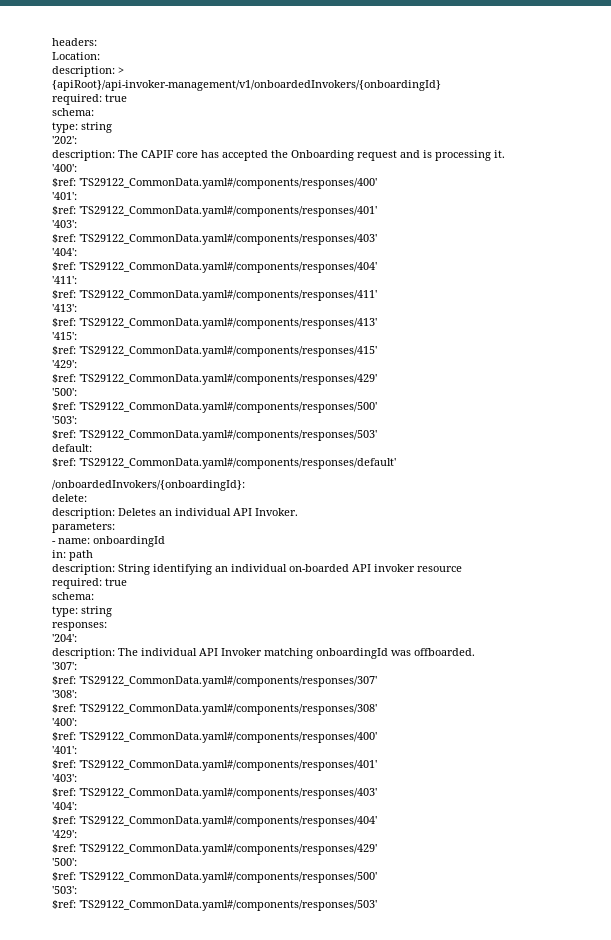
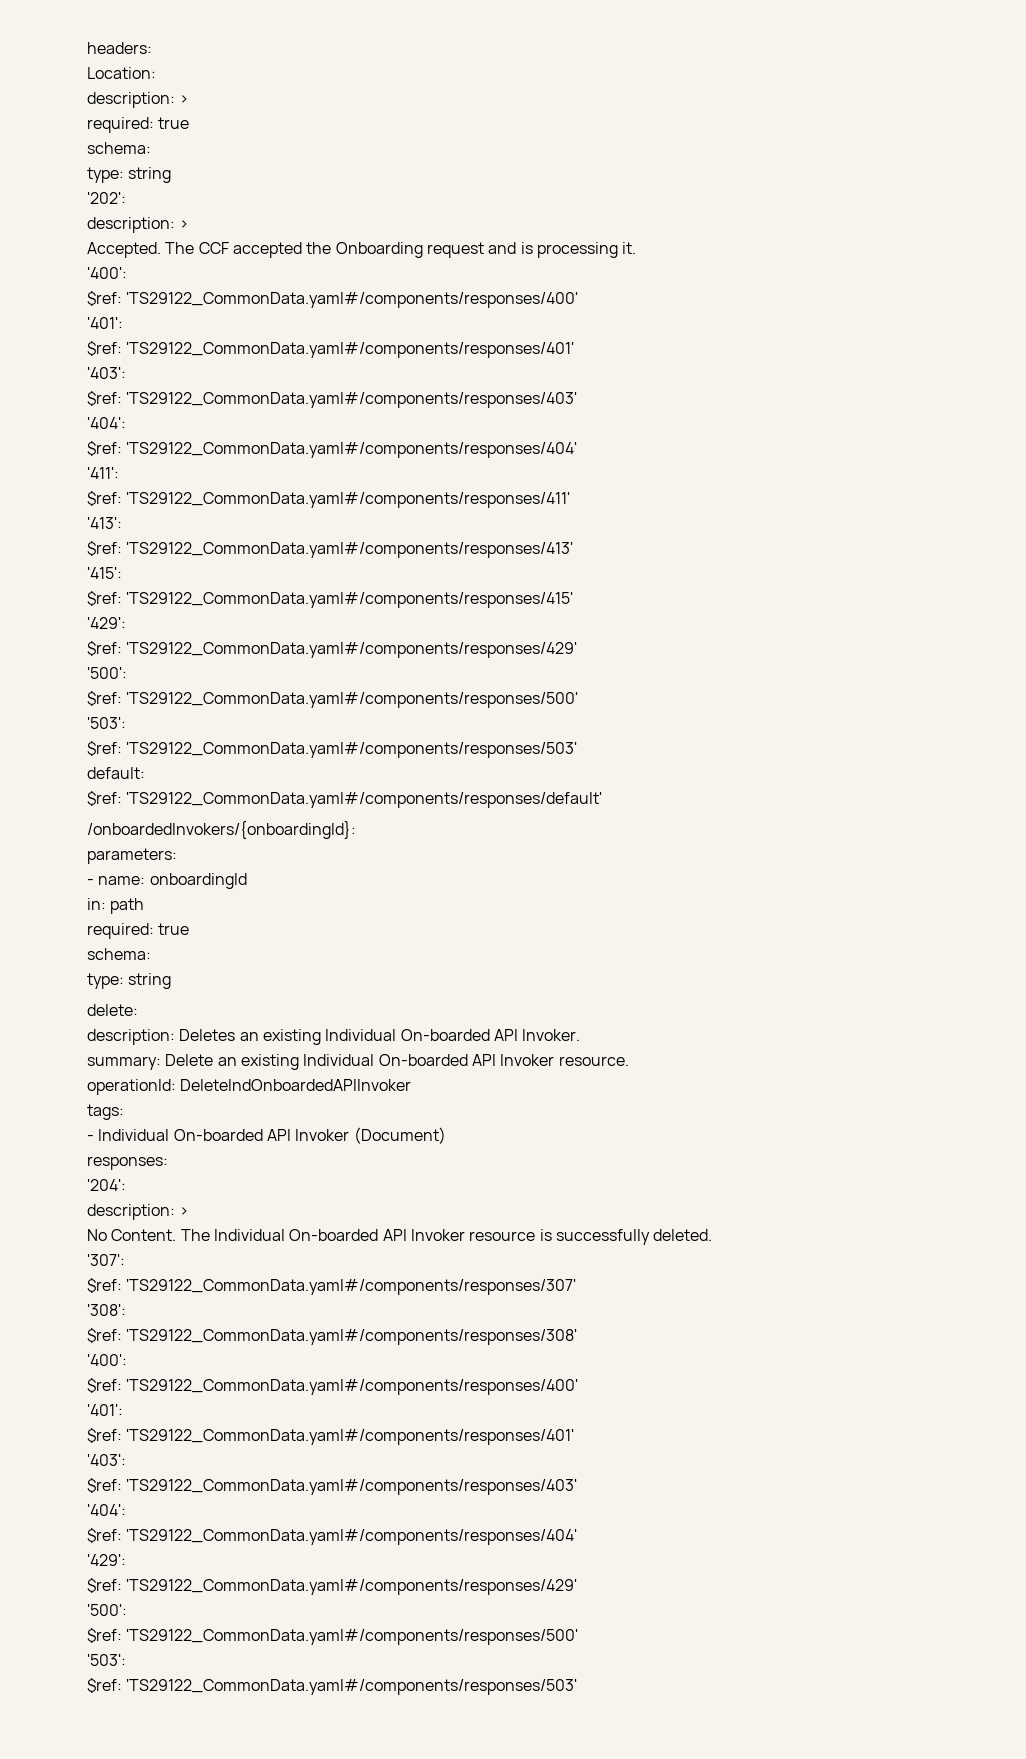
- {apiRoot}/api-invoker-management/v1/onboardedInvokers/{onboardingId}
  '202':
- description: The CAPIF core has accepted the Onboarding request and is processing it.
+ description: >
+ Accepted. The CCF accepted the Onboarding request and is processing it.
- delete:
- description: Deletes an individual API Invoker.
  in: path
- description: String identifying an individual on-boarded API invoker resource
  required: true
  schema:
  type: string
+ delete:
+ description: Deletes an existing Individual On-boarded API Invoker.
+ summary: Delete an existing Individual On-boarded API Invoker resource.
+ operationId: DeleteIndOnboardedAPIInvoker
+ tags:
+ - Individual On-boarded API Invoker (Document)
  responses:
  '204':
- description: The individual API Invoker matching onboardingId was offboarded.
+ description: >
+ No Content. The Individual On-boarded API Invoker resource is successfully deleted.

